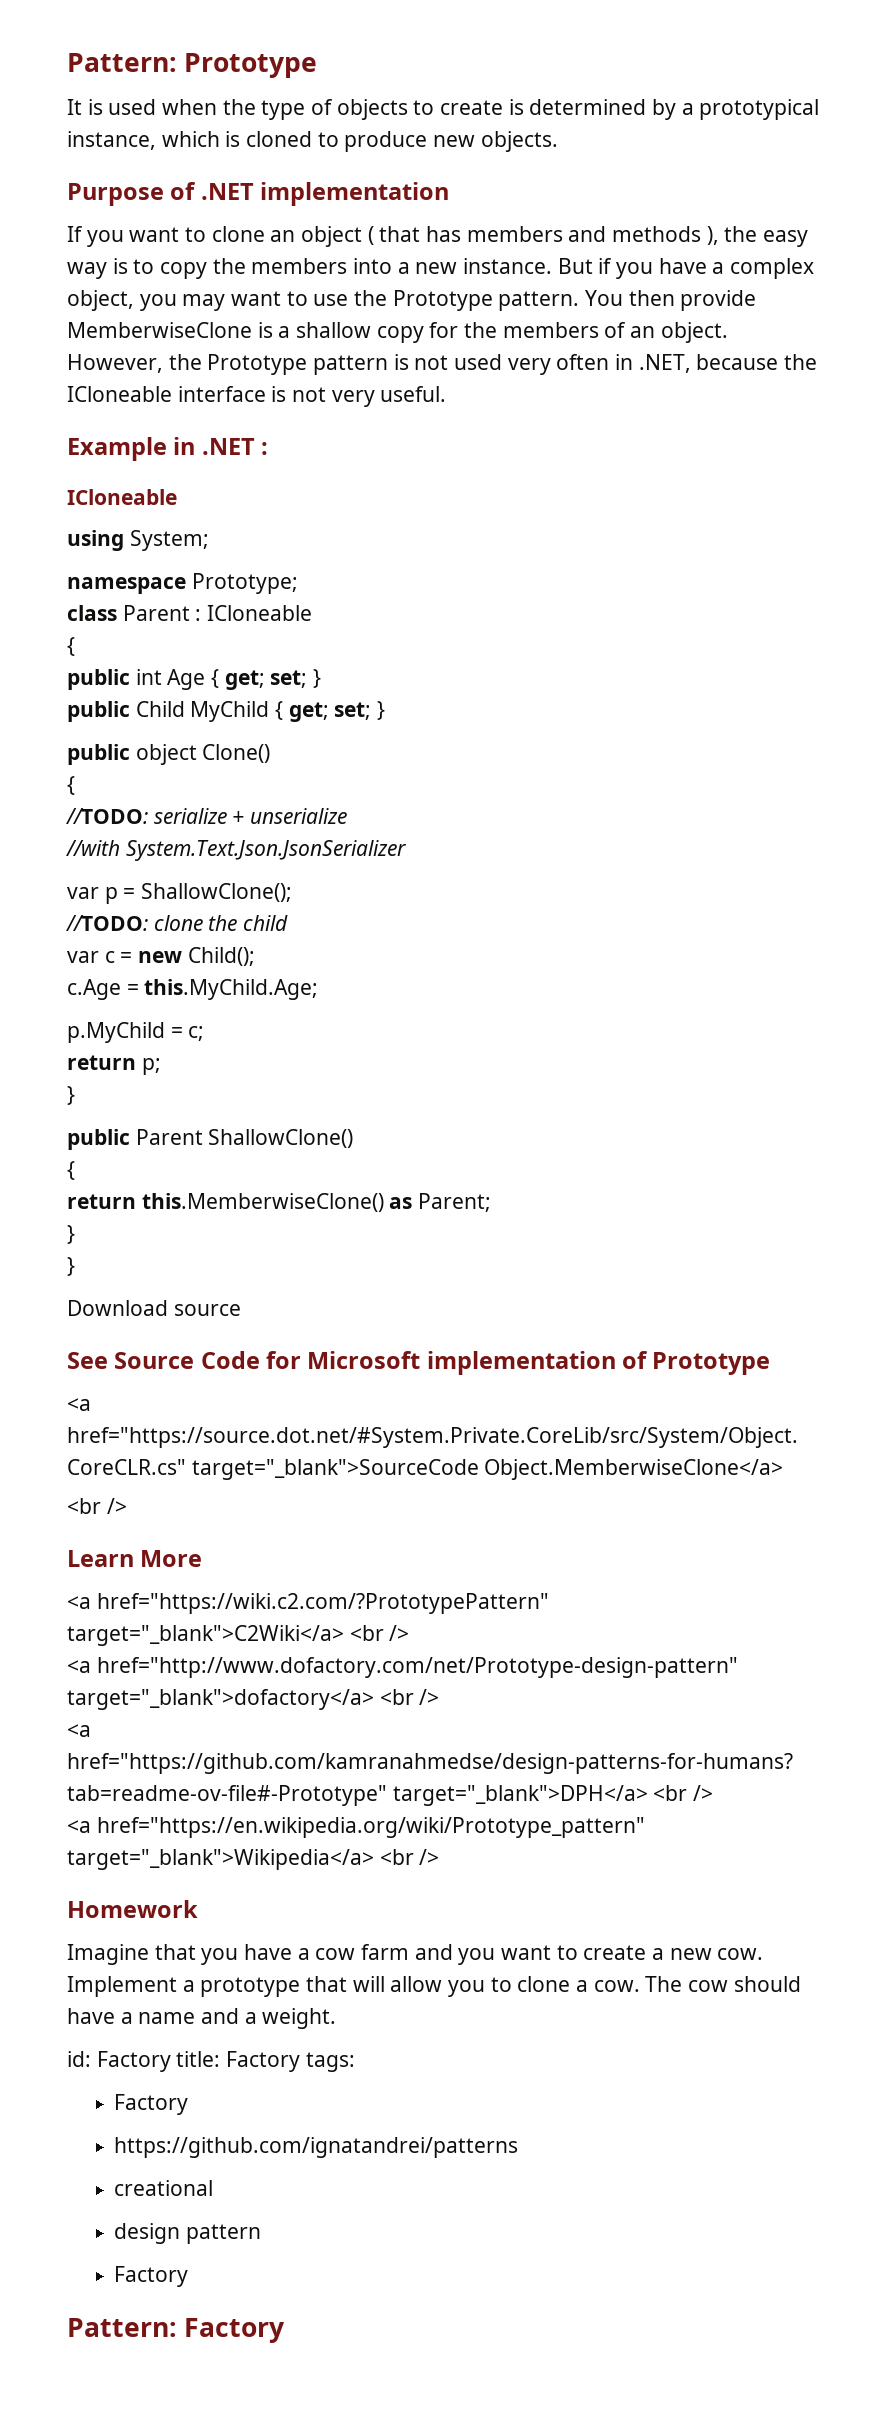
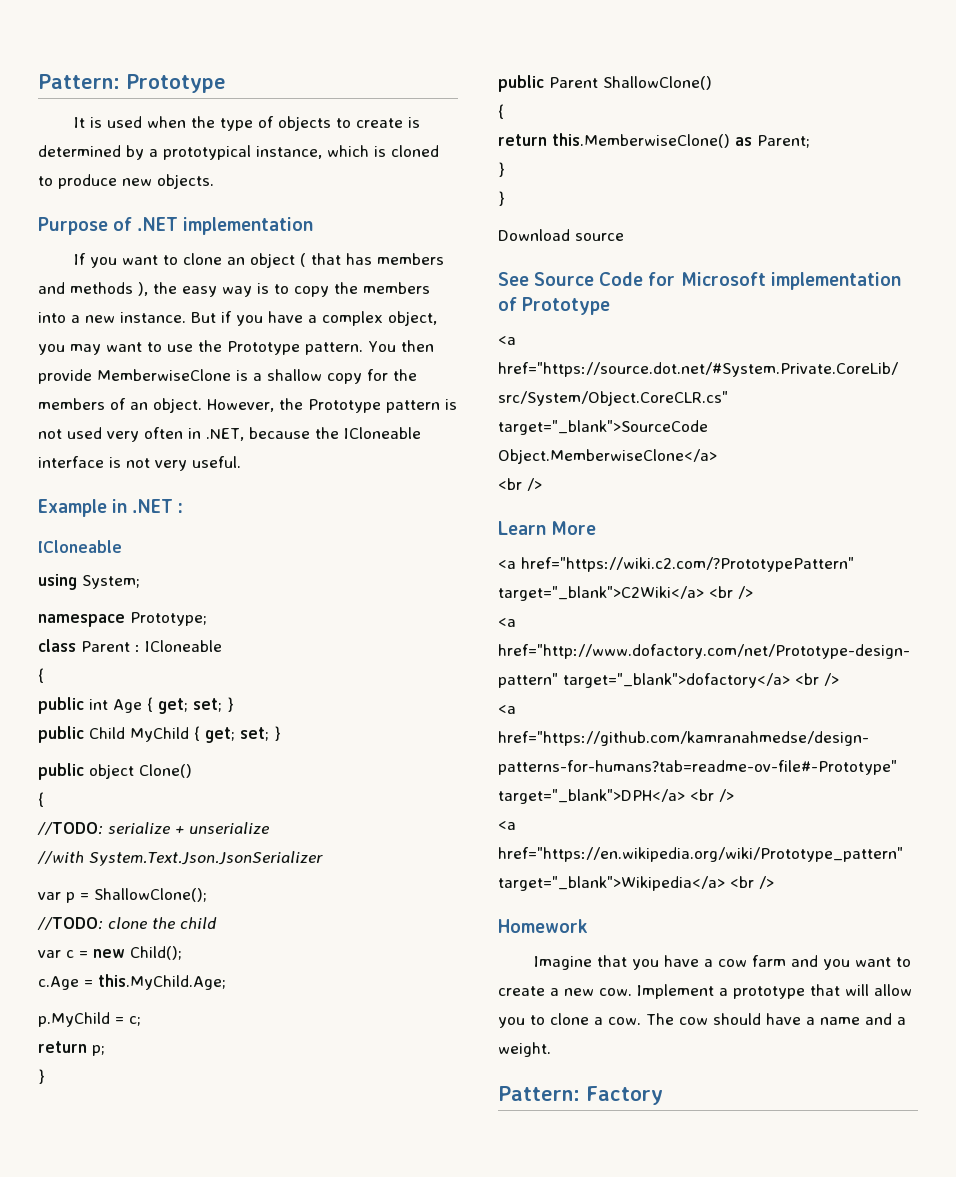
- id: Factory title: Factory tags:
- Factory
- https://github.com/ignatandrei/patterns
- creational
- design pattern
- Factory

